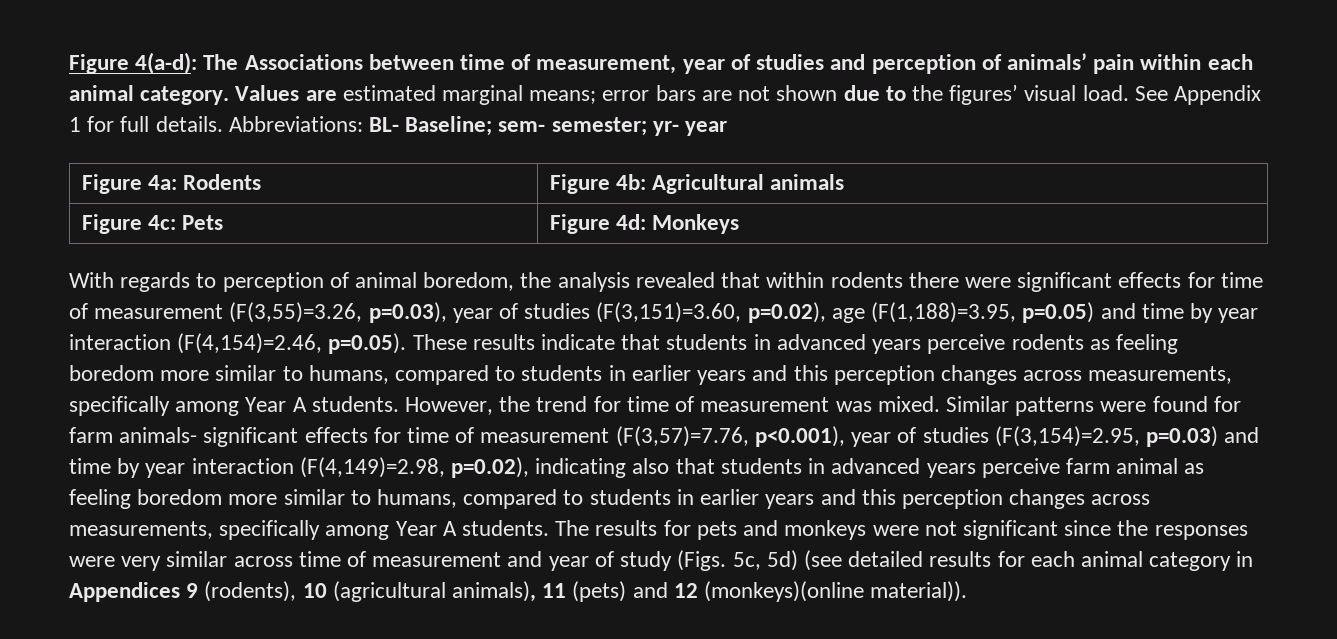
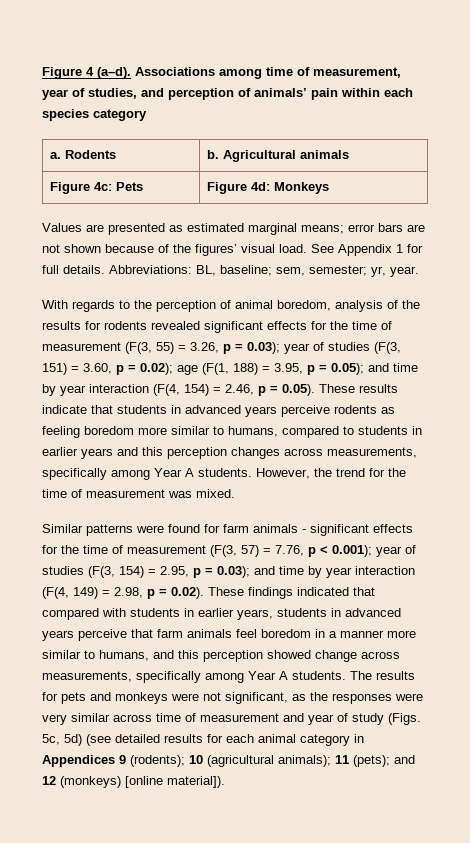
- Figure 4(a-d): The Associations between time of measurement, year of studies and perception of animals’ pain within each animal category. Values are estimated marginal means; error bars are not shown due to the figures’ visual load.
+ Figure 4 (a–d). Associations among time of measurement, year of studies, and perception of animals’ pain within each species category
+ a. Rodents | b. Agricultural animals
+ Figure 4c: Pets | Figure 4d: Monkeys
+ Values are presented as estimated marginal means; error bars are not shown because of the figures’ visual load.
- Abbreviations: BL- Baseline; sem- semester; yr- year
- Figure 4a: Rodents | Figure 4b: Agricultural animals
- Figure 4c: Pets | Figure 4d: Monkeys
+ Abbreviations: BL, baseline; sem, semester; yr, year.
- With regards to perception of animal boredom, the analysis revealed that within rodents there were significant effects for time of measurement (F(3,55)=3.26, p=0.03), year of studies (F(3,151)=3.60, p=0.02), age (F(1,188)=3.95, p=0.05) and time by year interaction (F(4,154)=2.46, p=0.05). These results indicate that students in advanced years perceive rodents as feeling boredom more similar to humans, compared to students in earlier years and this perception changes across measurements, specifically among Year A students.
+ With regards to the perception of animal boredom, analysis of the results for rodents revealed significant effects for the time of measurement (F(3, 55) = 3.26, p = 0.03); year of studies (F(3, 151) = 3.60, p = 0.02); age (F(1, 188) = 3.95, p = 0.05); and time by year interaction (F(4, 154) = 2.46, p = 0.05). These results indicate that students in advanced years perceive rodents as feeling boredom more similar to humans, compared to students in earlier years and this perception changes across measurements, specifically among Year A students.
- However, the trend for time of measurement was mixed. Similar patterns were found for farm animals- significant effects for time of measurement (F(3,57)=7.76, p<0.001), year of studies (F(3,154)=2.95, p=0.03) and time by year interaction (F(4,149)=2.98, p=0.02), indicating also that students in advanced years perceive farm animal as feeling boredom more similar to humans, compared to students in earlier years and this perception changes across measurements, specifically among Year A students.
+ However, the trend for the time of measurement was mixed.
+ Similar patterns were found for farm animals - significant effects for the time of measurement (F(3, 57) = 7.76, p < 0.001); year of studies (F(3, 154) = 2.95, p = 0.03); and time by year interaction (F(4, 149) = 2.98, p = 0.02). These findings indicated that compared with students in earlier years, students in advanced years perceive that farm animals feel boredom in a manner more similar to humans, and this perception showed change across measurements, specifically among Year A students.
- The results for pets and monkeys were not significant since the responses were very similar across time of measurement and year of study (Figs. 5c, 5d) (see detailed results for each animal category in Appendices 9 (rodents), 10 (agricultural animals), 11 (pets) and 12 (monkeys)(online material)).
+ The results for pets and monkeys were not significant, as the responses were very similar across time of measurement and year of study (Figs. 5c, 5d) (see detailed results for each animal category in Appendices 9 (rodents); 10 (agricultural animals); 11 (pets); and 12 (monkeys) [online material]).

